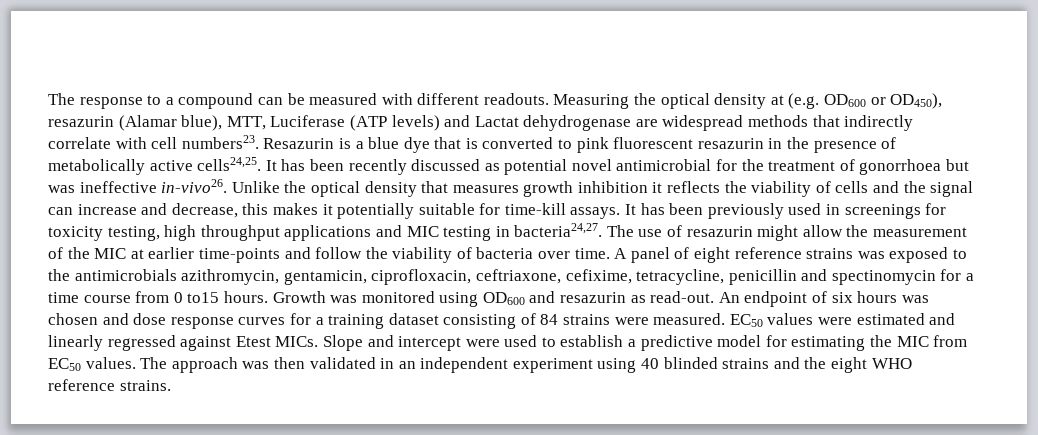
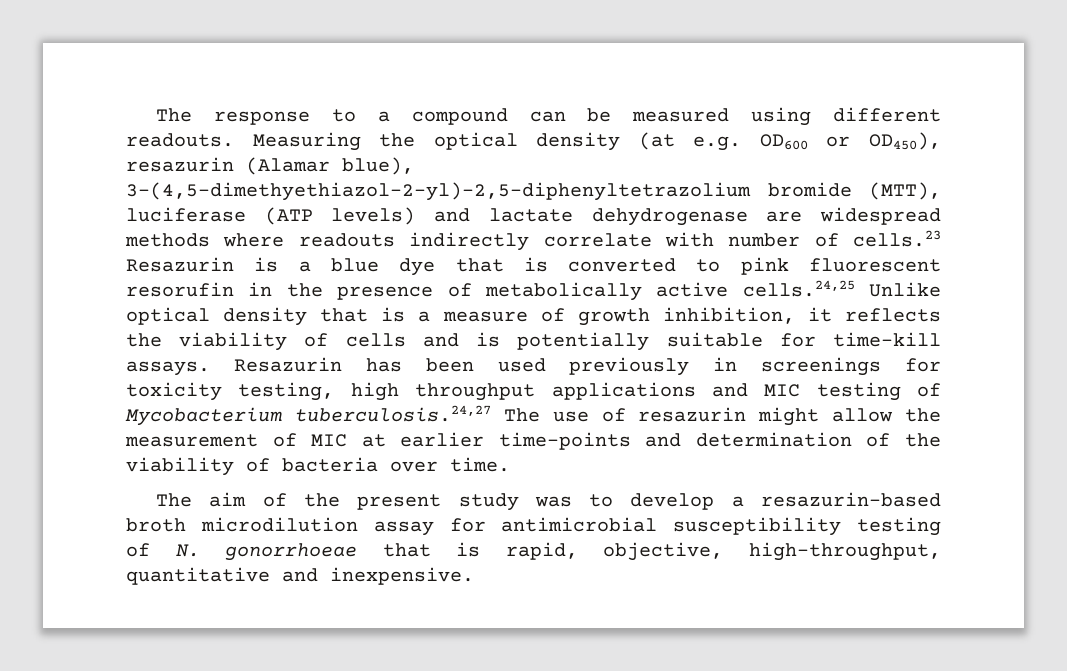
- The response to a compound can be measured with different readouts.
+ The response to a compound can be measured using different readouts.
- Measuring the optical density at (e.g. OD600 or OD450), resazurin (Alamar blue), MTT, Luciferase (ATP levels) and Lactat dehydrogenase are widespread methods that indirectly correlate with cell numbers23. Resazurin is a blue dye that is converted to pink fluorescent resazurin in the presence of metabolically active cells24,25. It has been recently discussed as potential novel antimicrobial for the treatment of gonorrhoea but was ineffective in-vivo26. Unlike the optical density that measures growth inhibition it reflects the viability of cells and the signal can increase and decrease, this makes it potentially suitable for time-kill assays.
+ Measuring the optical density (at e.g. OD600 or OD450), resazurin (Alamar blue), 3-(4,5-dimethyethiazol-2-yl)-2,5-diphenyltetrazolium bromide (MTT), luciferase (ATP levels) and lactate dehydrogenase are widespread methods where readouts indirectly correlate with number of cells.23 Resazurin is a blue dye that is converted to pink fluorescent resorufin in the presence of metabolically active cells.24,25 Unlike optical density that is a measure of growth inhibition, it reflects the viability of cells and is potentially suitable for time-kill assays.
- It has been previously used in screenings for toxicity testing, high throughput applications and MIC testing in bacteria24,27. The use of resazurin might allow the measurement of the MIC at earlier time-points and follow the viability of bacteria over time. A panel of eight reference strains was exposed to the antimicrobials azithromycin, gentamicin, ciprofloxacin, ceftriaxone, cefixime, tetracycline, penicillin and spectinomycin for a time course from 0 to15 hours. Growth was monitored using OD600 and resazurin as read-out. An endpoint of six hours was chosen and dose response curves for a training dataset consisting of 84 strains were measured. EC50 values were estimated and linearly regressed against Etest MICs. Slope and intercept were used to establish a predictive model for estimating the MIC from EC50 values. The approach was then validated in an independent experiment using 40 blinded strains and the eight WHO reference strains.
+ Resazurin has been used previously in screenings for toxicity testing, high throughput applications and MIC testing of Mycobacterium tuberculosis.24,27 The use of resazurin might allow the measurement of MIC at earlier time-points and determination of the viability of bacteria over time.
+ The aim of the present study was to develop a resazurin-based broth microdilution assay for antimicrobial susceptibility testing of N. gonorrhoeae that is rapid, objective, high-throughput, quantitative and inexpensive.

